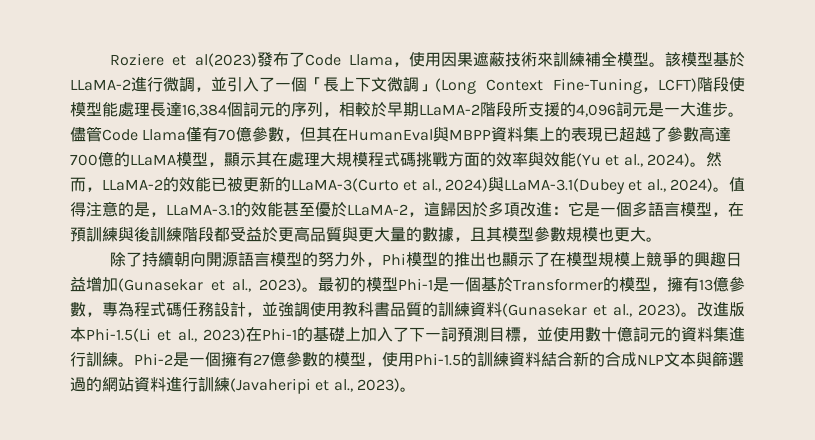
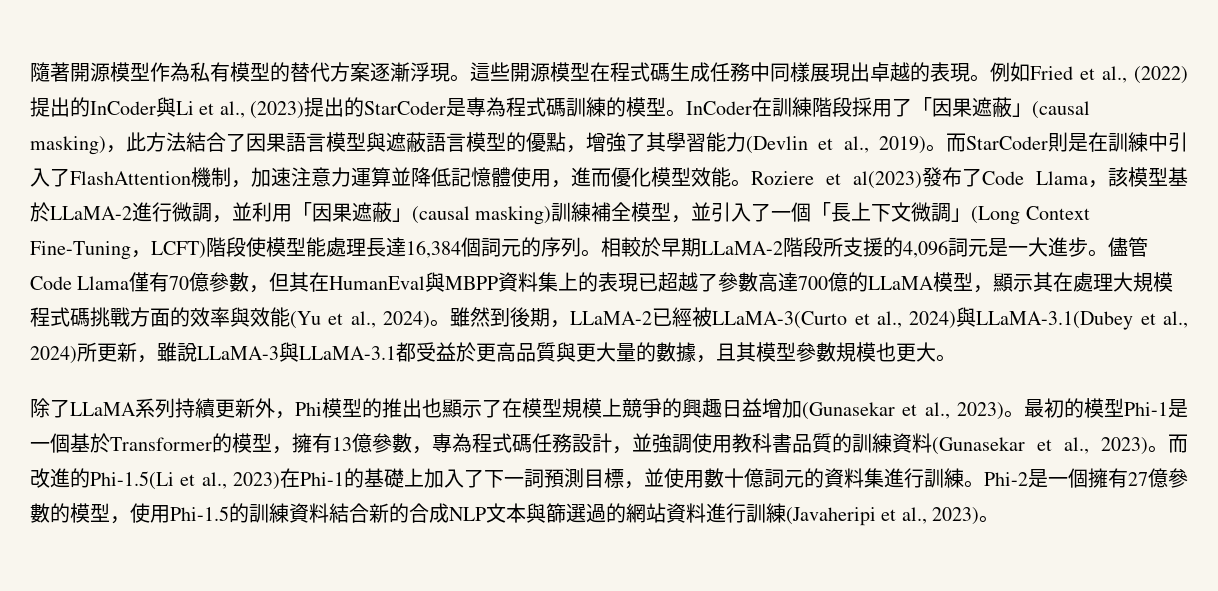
+ 隨著開源模型作為私有模型的替代方案逐漸浮現。這些開源模型在程式碼生成任務中同樣展現出卓越的表現。例如Fried et al., (2022)提出的InCoder與Li et al., (2023)提出的StarCoder是專為程式碼訓練的模型。InCoder在訓練階段採用了「因果遮蔽」(causal masking)，此方法結合了因果語言模型與遮蔽語言模型的優點，增強了其學習能力(Devlin et al., 2019)。而StarCoder則是在訓練中引入了FlashAttention機制，加速注意力運算並降低記憶體使用，進而優化模型效能。
- Roziere et al(2023)發布了Code Llama，使用因果遮蔽技術來訓練補全模型。該模型基於LLaMA-2進行微調，並引入了一個「長上下文微調」(Long Context Fine-Tuning，LCFT)階段使模型能處理長達16,384個詞元的序列，相較於早期LLaMA-2階段所支援的4,096詞元是一大進步。
+ Roziere et al(2023)發布了Code Llama，該模型基於LLaMA-2進行微調，並利用「因果遮蔽」(causal masking)訓練補全模型，並引入了一個「長上下文微調」(Long Context Fine-Tuning，LCFT)階段使模型能處理長達16,384個詞元的序列。相較於早期LLaMA-2階段所支援的4,096詞元是一大進步。
- 然而，LLaMA-2的效能已被更新的LLaMA-3(Curto et al., 2024)與LLaMA-3.1(Dubey et al., 2024)。值得注意的是，LLaMA-3.1的效能甚至優於LLaMA-2，這歸因於多項改進：它是一個多語言模型，在預訓練與後訓練階段都受益於更高品質與更大量的數據，且其模型參數規模也更大。
+ 雖然到後期，LLaMA-2已經被LLaMA-3(Curto et al., 2024)與LLaMA-3.1(Dubey et al., 2024)所更新，雖說LLaMA-3與LLaMA-3.1都受益於更高品質與更大量的數據，且其模型參數規模也更大。
- 除了持續朝向開源語言模型的努力外，Phi模型的推出也顯示了在模型規模上競爭的興趣日益增加(Gunasekar et al., 2023)。
+ 除了LLaMA系列持續更新外，Phi模型的推出也顯示了在模型規模上競爭的興趣日益增加(Gunasekar et al., 2023)。
- 改進版本Phi-1.5(Li et al., 2023)在Phi-1的基礎上加入了下一詞預測目標，並使用數十億詞元的資料集進行訓練。
+ 而改進的Phi-1.5(Li et al., 2023)在Phi-1的基礎上加入了下一詞預測目標，並使用數十億詞元的資料集進行訓練。

